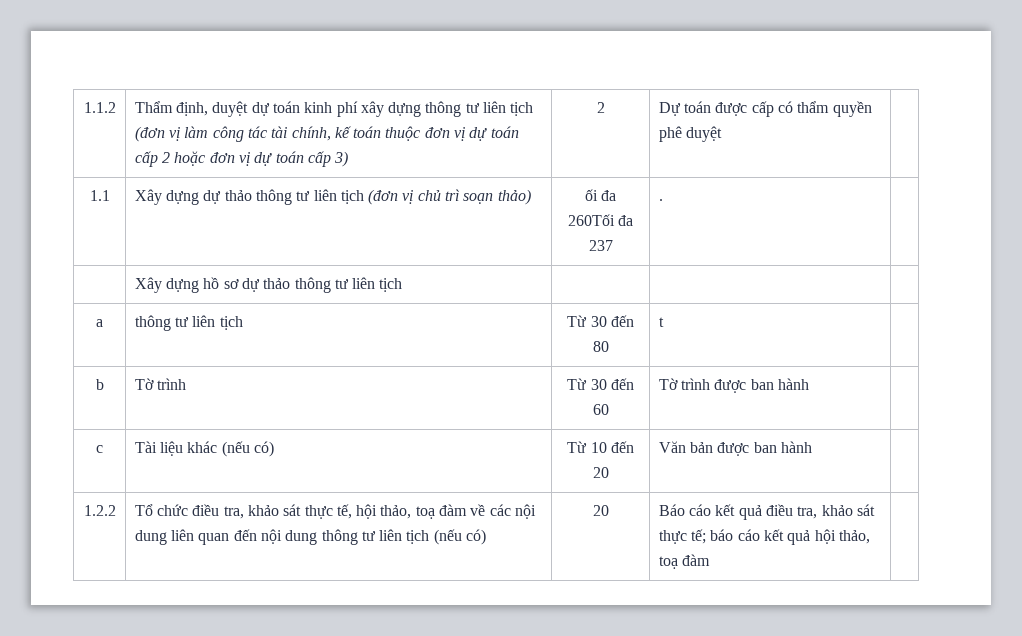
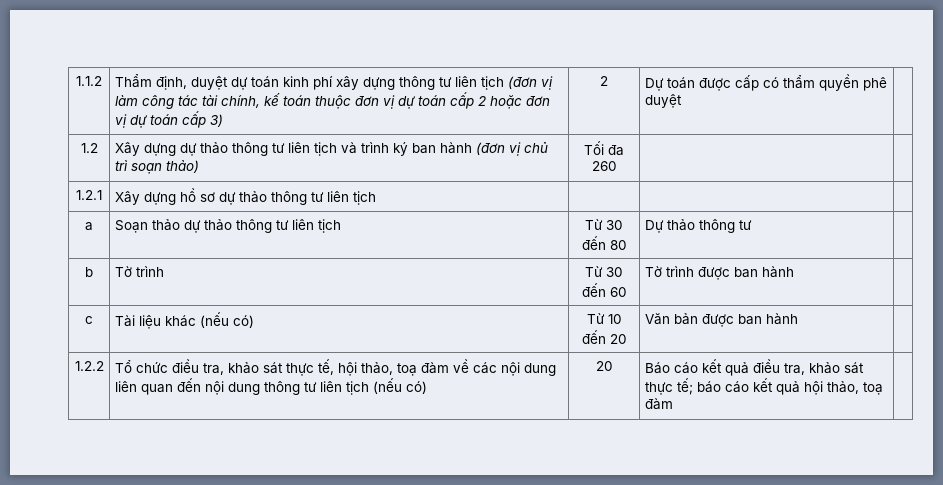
- 1.1 | Xây dựng dự thảo thông tư liên tịch (đơn vị chủ trì soạn thảo) | ối đa 260Tối đa 237 | . |
- | Xây dựng hồ sơ dự thảo thông tư liên tịch | | |
+ 1.2 | Xây dựng dự thảo thông tư liên tịch và trình ký ban hành (đơn vị chủ trì soạn thảo) | Tối đa 260 | |
+ 1.2.1 | Xây dựng hồ sơ dự thảo thông tư liên tịch | | |
- a | thông tư liên tịch | Từ 30 đến 80 | t |
+ a | Soạn thảo dự thảo thông tư liên tịch | Từ 30 đến 80 | Dự thảo thông tư |

